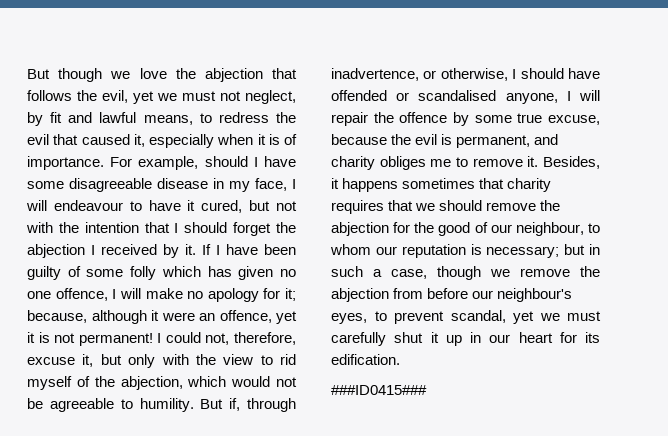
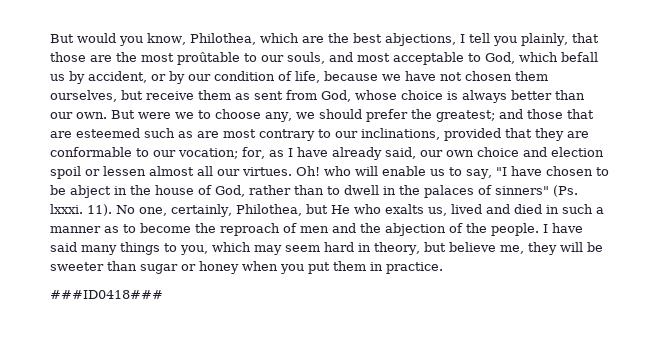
- But though we love the abjection that follows the evil, yet we must not neglect, by fit and lawful means, to redress the evil that caused it, especially when it is of importance. For example, should I have some disagreeable disease in my face, I will endeavour to have it cured, but not with the intention that I should forget the abjection I received by it. If I have been guilty of some folly which has given no one offence, I will make no apology for it; because, although it were an offence, yet it is not permanent! I could not, therefore, excuse it, but only with the view to rid myself of the abjection, which would not be agreeable to humility. But if, through inadvertence, or otherwise, I should have offended or scandalised anyone, I will repair the offence by some true excuse, because the evil is permanent, and charity obliges me to remove it. Besides, it happens sometimes that charity requires that we should remove the abjection for the good of our neighbour, to whom our reputation is necessary; but in such a case, though we remove the abjection from before our neighbour's eyes, to prevent scandal, yet we must carefully shut it up in our heart for its edification.
- ###ID0415###
+ But would you know, Philothea, which are the best abjections, I tell you plainly, that those are the most proûtable to our souls, and most acceptable to God, which befall us by accident, or by our condition of life, because we have not chosen them ourselves, but receive them as sent from God, whose choice is always better than our own. But were we to choose any, we should prefer the greatest; and those that are esteemed such as are most contrary to our inclinations, provided that they are conformable to our vocation; for, as I have already said, our own choice and election spoil or lessen almost all our virtues. Oh! who will enable us to say, "I have chosen to be abject in the house of God, rather than to dwell in the palaces of sinners" (Ps. lxxxi. 11). No one, certainly, Philothea, but He who exalts us, lived and died in such a manner as to become the reproach of men and the abjection of the people. I have said many things to you, which may seem hard in theory, but believe me, they will be sweeter than sugar or honey when you put them in practice.
+ ###ID0418###

